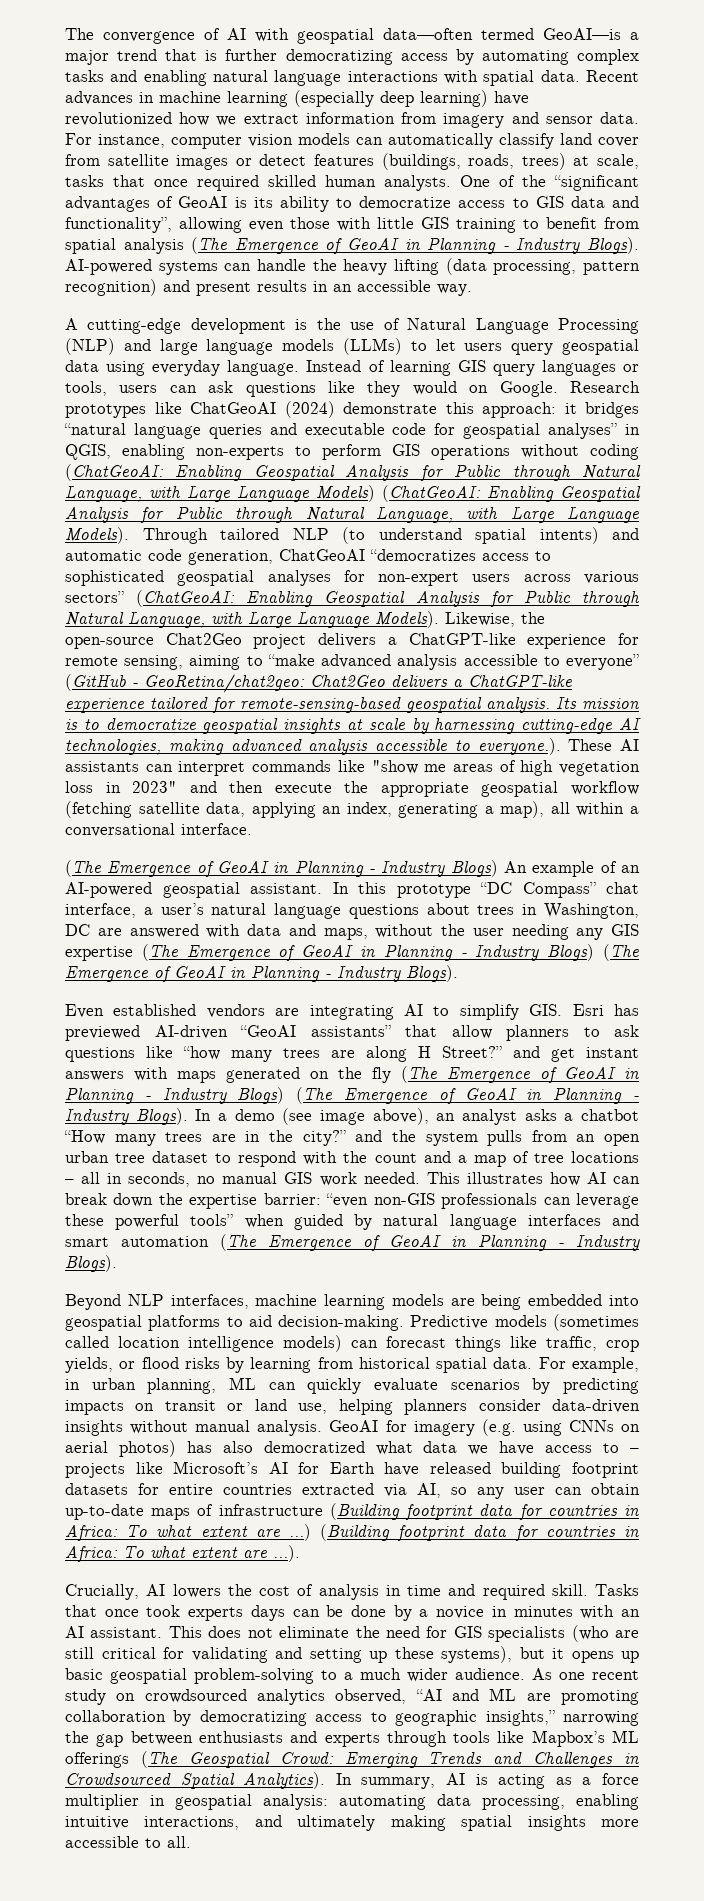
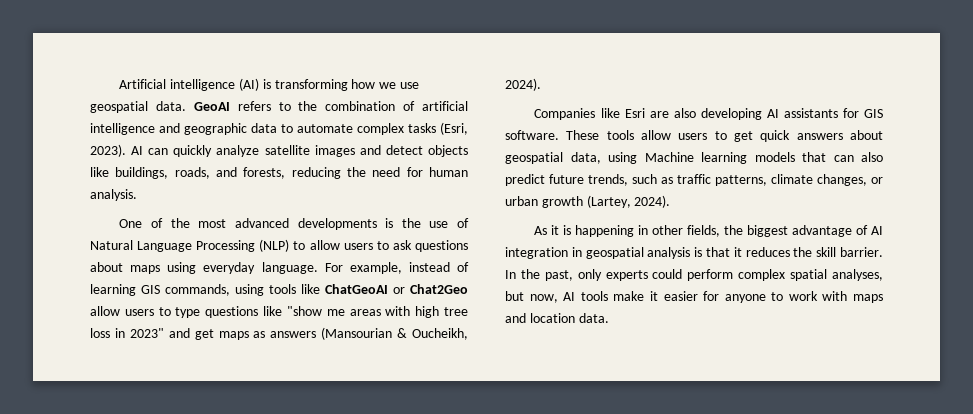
- The convergence of AI with geospatial data—often termed GeoAI—is a major trend that is further democratizing access by automating complex tasks and enabling natural language interactions with spatial data. Recent advances in machine learning (especially deep learning) have revolutionized how we extract information from imagery and sensor data. For instance, computer vision models can automatically classify land cover from satellite images or detect features (buildings, roads, trees) at scale, tasks that once required skilled human analysts. One of the “significant advantages of GeoAI is its ability to democratize access to GIS data and functionality”, allowing even those with little GIS training to benefit from spatial analysis (The Emergence of GeoAI in Planning - Industry Blogs). AI-powered systems can handle the heavy lifting (data processing, pattern recognition) and present results in an accessible way.
- A cutting-edge development is the use of Natural Language Processing (NLP) and large language models (LLMs) to let users query geospatial data using everyday language. Instead of learning GIS query languages or tools, users can ask questions like they would on Google. Research prototypes like ChatGeoAI (2024) demonstrate this approach: it bridges “natural language queries and executable code for geospatial analyses” in QGIS, enabling non-experts to perform GIS operations without coding (ChatGeoAI: Enabling Geospatial Analysis for Public through Natural Language, with Large Language Models) (ChatGeoAI: Enabling Geospatial Analysis for Public through Natural Language, with Large Language Models). Through tailored NLP (to understand spatial intents) and automatic code generation, ChatGeoAI “democratizes access to sophisticated geospatial analyses for non-expert users across various sectors” (ChatGeoAI: Enabling Geospatial Analysis for Public through Natural Language, with Large Language Models). Likewise, the open-source Chat2Geo project delivers a ChatGPT-like experience for remote sensing, aiming to “make advanced analysis accessible to everyone” (GitHub - GeoRetina/chat2geo: Chat2Geo delivers a ChatGPT-like experience tailored for remote-sensing-based geospatial analysis. Its mission is to democratize geospatial insights at scale by harnessing cutting-edge AI technologies, making advanced analysis accessible to everyone.). These AI assistants can interpret commands like "show me areas of high vegetation loss in 2023" and then execute the appropriate geospatial workflow (fetching satellite data, applying an index, generating a map), all within a conversational interface.
- (The Emergence of GeoAI in Planning - Industry Blogs) An example of an AI-powered geospatial assistant. In this prototype “DC Compass” chat interface, a user’s natural language questions about trees in Washington, DC are answered with data and maps, without the user needing any GIS expertise (The Emergence of GeoAI in Planning - Industry Blogs) (The Emergence of GeoAI in Planning - Industry Blogs).
- Even established vendors are integrating AI to simplify GIS. Esri has previewed AI-driven “GeoAI assistants” that allow planners to ask questions like “how many trees are along H Street?” and get instant answers with maps generated on the fly (The Emergence of GeoAI in Planning - Industry Blogs) (The Emergence of GeoAI in Planning - Industry Blogs). In a demo (see image above), an analyst asks a chatbot “How many trees are in the city?” and the system pulls from an open urban tree dataset to respond with the count and a map of tree locations – all in seconds, no manual GIS work needed. This illustrates how AI can break down the expertise barrier: “even non-GIS professionals can leverage these powerful tools” when guided by natural language interfaces and smart automation (The Emergence of GeoAI in Planning - Industry Blogs).
- Beyond NLP interfaces, machine learning models are being embedded into geospatial platforms to aid decision-making. Predictive models (sometimes called location intelligence models) can forecast things like traffic, crop yields, or flood risks by learning from historical spatial data. For example, in urban planning, ML can quickly evaluate scenarios by predicting impacts on transit or land use, helping planners consider data-driven insights without manual analysis. GeoAI for imagery (e.g. using CNNs on aerial photos) has also democratized what data we have access to – projects like Microsoft’s AI for Earth have released building footprint datasets for entire countries extracted via AI, so any user can obtain up-to-date maps of infrastructure (Building footprint data for countries in Africa: To what extent are ...) (Building footprint data for countries in Africa: To what extent are ...).
- Crucially, AI lowers the cost of analysis in time and required skill. Tasks that once took experts days can be done by a novice in minutes with an AI assistant. This does not eliminate the need for GIS specialists (who are still critical for validating and setting up these systems), but it opens up basic geospatial problem-solving to a much wider audience. As one recent study on crowdsourced analytics observed, “AI and ML are promoting collaboration by democratizing access to geographic insights,” narrowing the gap between enthusiasts and experts through tools like Mapbox’s ML offerings (The Geospatial Crowd: Emerging Trends and Challenges in Crowdsourced Spatial Analytics). In summary, AI is acting as a force multiplier in geospatial analysis: automating data processing, enabling intuitive interactions, and ultimately making spatial insights more accessible to all.
+ Artificial intelligence (AI) is transforming how we use geospatial data. GeoAI refers to the combination of artificial intelligence and geographic data to automate complex tasks (Esri, 2023). AI can quickly analyze satellite images and detect objects like buildings, roads, and forests, reducing the need for human analysis.
+ One of the most advanced developments is the use of Natural Language Processing (NLP) to allow users to ask questions about maps using everyday language. For example, instead of learning GIS commands, using tools like ChatGeoAI or Chat2Geo allow users to type questions like "show me areas with high tree loss in 2023" and get maps as answers (Mansourian & Oucheikh, 2024).
+ Companies like Esri are also developing AI assistants for GIS software. These tools allow users to get quick answers about geospatial data, using Machine learning models that can also predict future trends, such as traffic patterns, climate changes, or urban growth (Lartey, 2024).
+ As it is happening in other fields, the biggest advantage of AI integration in geospatial analysis is that it reduces the skill barrier. In the past, only experts could perform complex spatial analyses, but now, AI tools make it easier for anyone to work with maps and location data.

